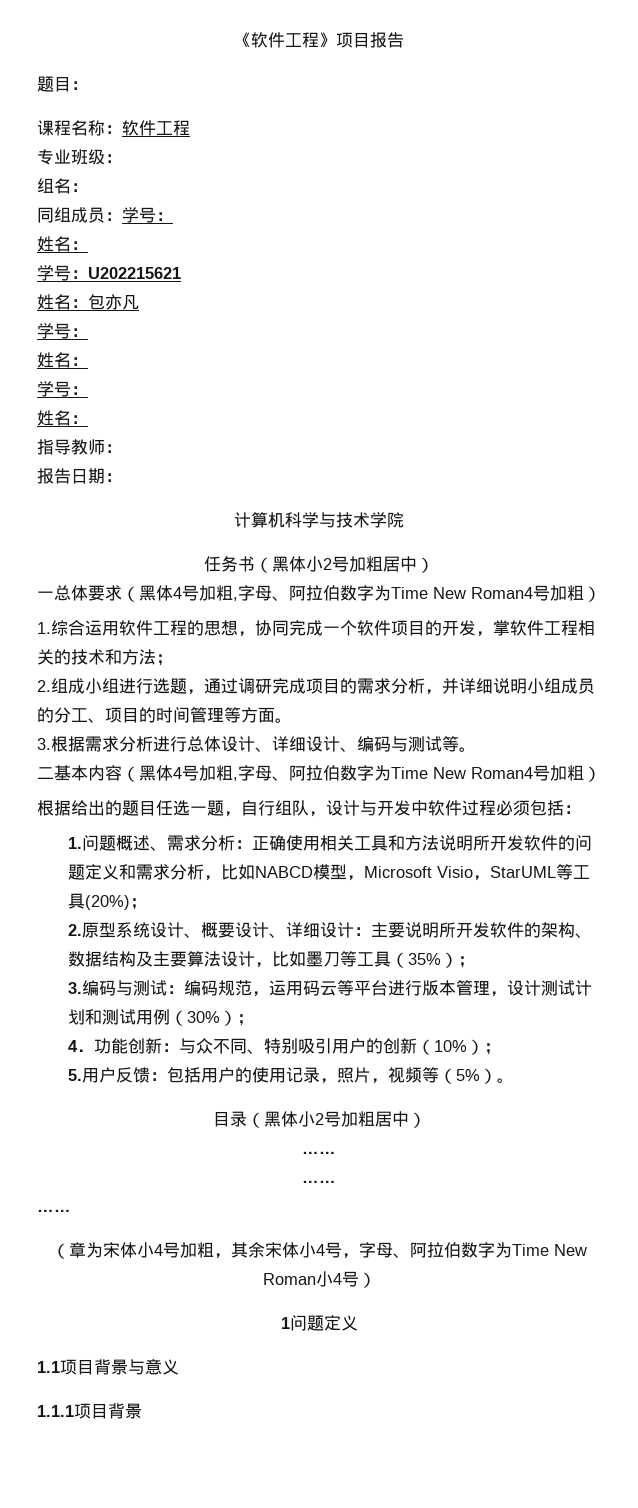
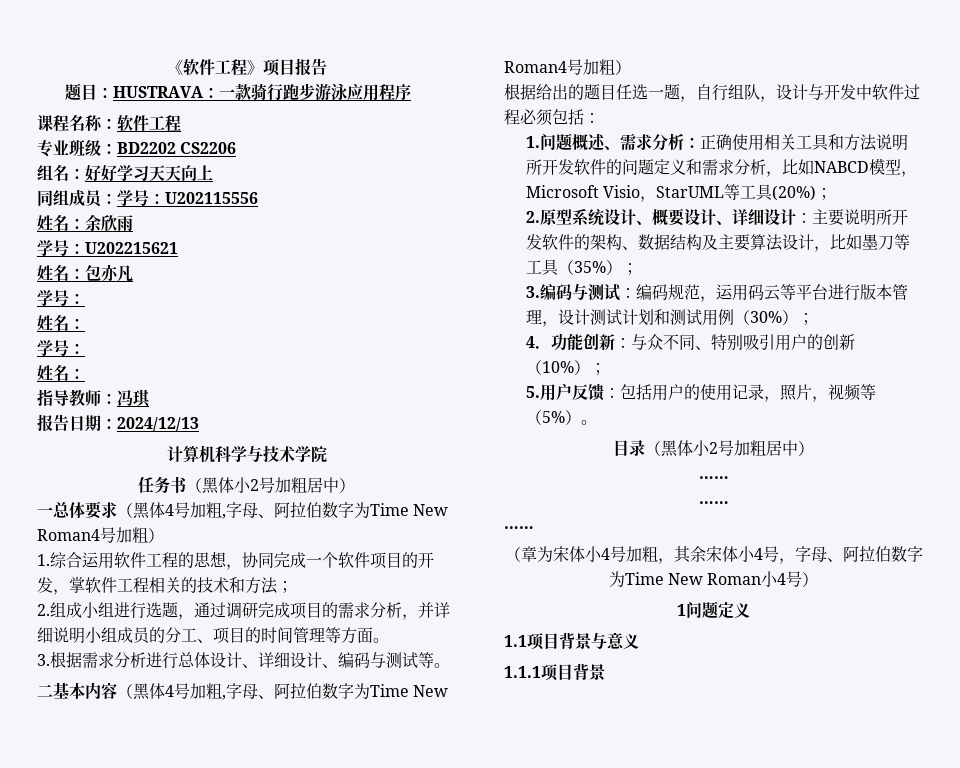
- 题目：
+ 题目：HUSTRAVA：一款骑行跑步游泳应用程序
- 专业班级：
+ 专业班级：BD2202 CS2206
- 组名：
+ 组名：好好学习天天向上
- 同组成员：学号：
- 姓名：
+ 同组成员：学号：U202115556
+ 姓名：余欣雨
- 指导教师：
+ 指导教师：冯琪
- 报告日期：
+ 报告日期：2024/12/13

